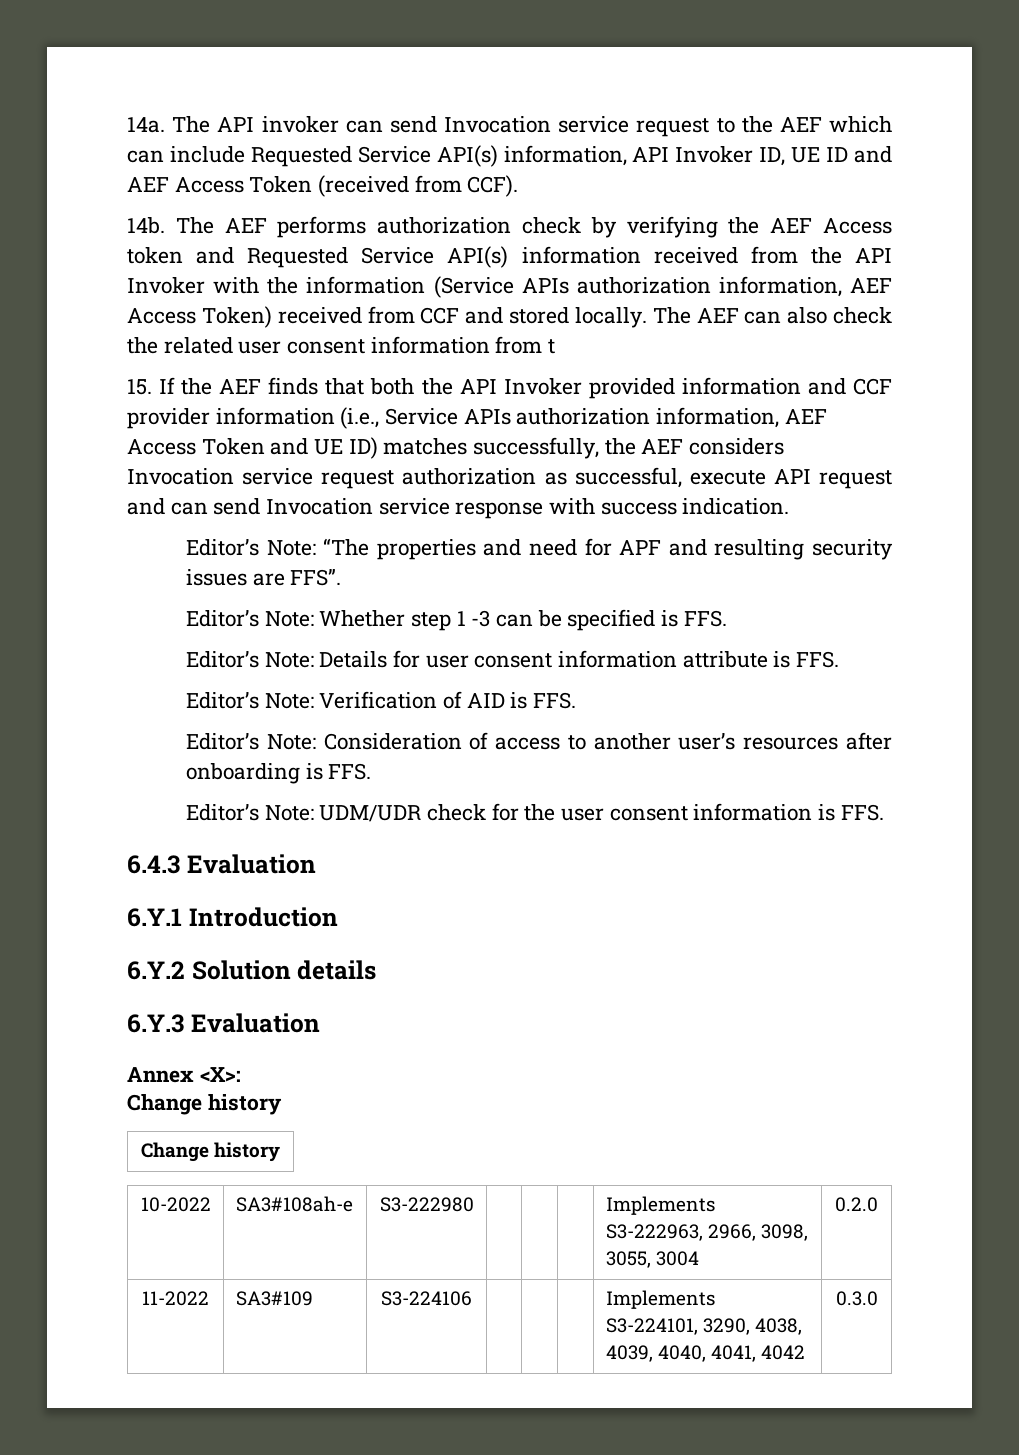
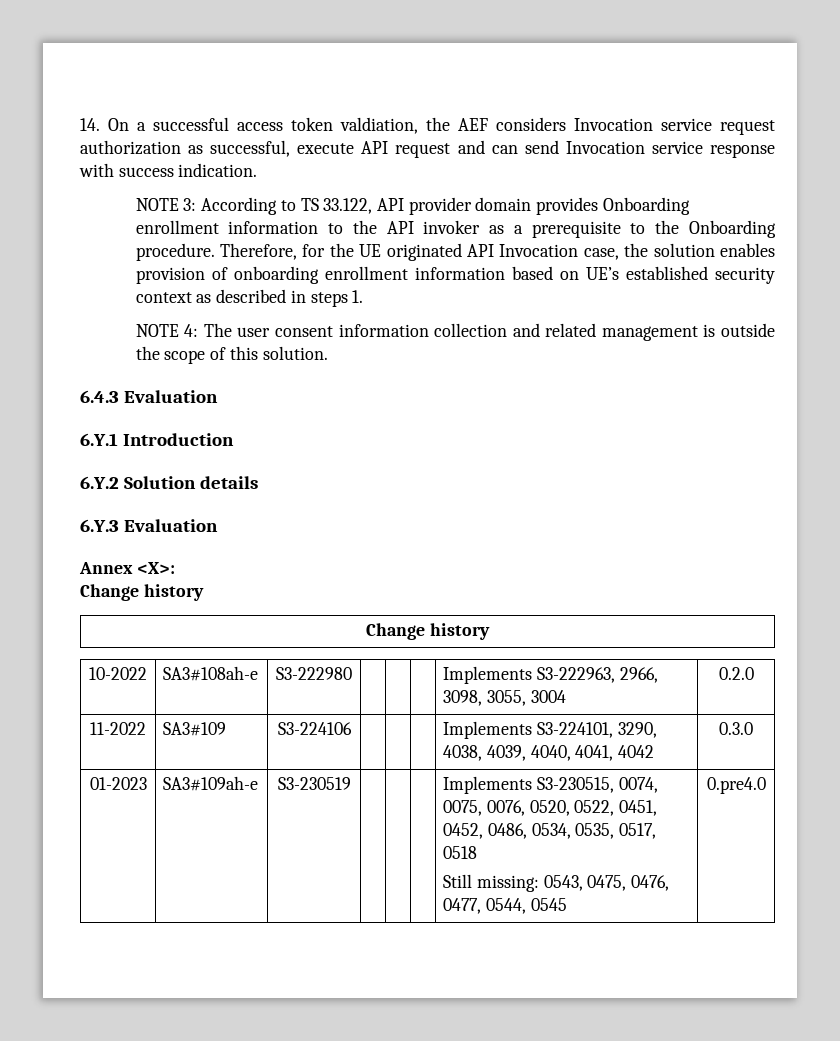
- 14a. The API invoker can send Invocation service request to the AEF which can include Requested Service API(s) information, API Invoker ID, UE ID and AEF Access Token (received from CCF).
- 14b. The AEF performs authorization check by verifying the AEF Access token and Requested Service API(s) information received from the API Invoker with the information (Service APIs authorization information, AEF Access Token) received from CCF and stored locally. The AEF can also check the related user consent information from t
- 15. If the AEF finds that both the API Invoker provided information and CCF provider information (i.e., Service APIs authorization information, AEF Access Token and UE ID) matches successfully, the AEF considers Invocation service request authorization as successful, execute API request and can send Invocation service response with success indication.
+ 14. On a successful access token valdiation, the AEF considers Invocation service request authorization as successful, execute API request and can send Invocation service response with success indication.
- Editor’s Note: “The properties and need for APF and resulting security issues are FFS”.
- Editor’s Note: Whether step 1 -3 can be specified is FFS.
- Editor’s Note: Details for user consent information attribute is FFS.
- Editor’s Note: Verification of AID is FFS.
- Editor’s Note: Consideration of access to another user’s resources after onboarding is FFS.
- Editor’s Note: UDM/UDR check for the user consent information is FFS.
+ NOTE 3: According to TS 33.122, API provider domain provides Onboarding enrollment information to the API invoker as a prerequisite to the Onboarding procedure. Therefore, for the UE originated API Invocation case, the solution enables provision of onboarding enrollment information based on UE’s established security context as described in steps 1.
+ NOTE 4: The user consent information collection and related management is outside the scope of this solution.
+ 01-2023 | SA3#109ah-e | S3-230519 | | | | Implements S3-230515, 0074, 0075, 0076, 0520, 0522, 0451, 0452, 0486, 0534, 0535, 0517, 0518
+ Still missing: 0543, 0475, 0476, 0477, 0544, 0545 | 0.pre4.0

